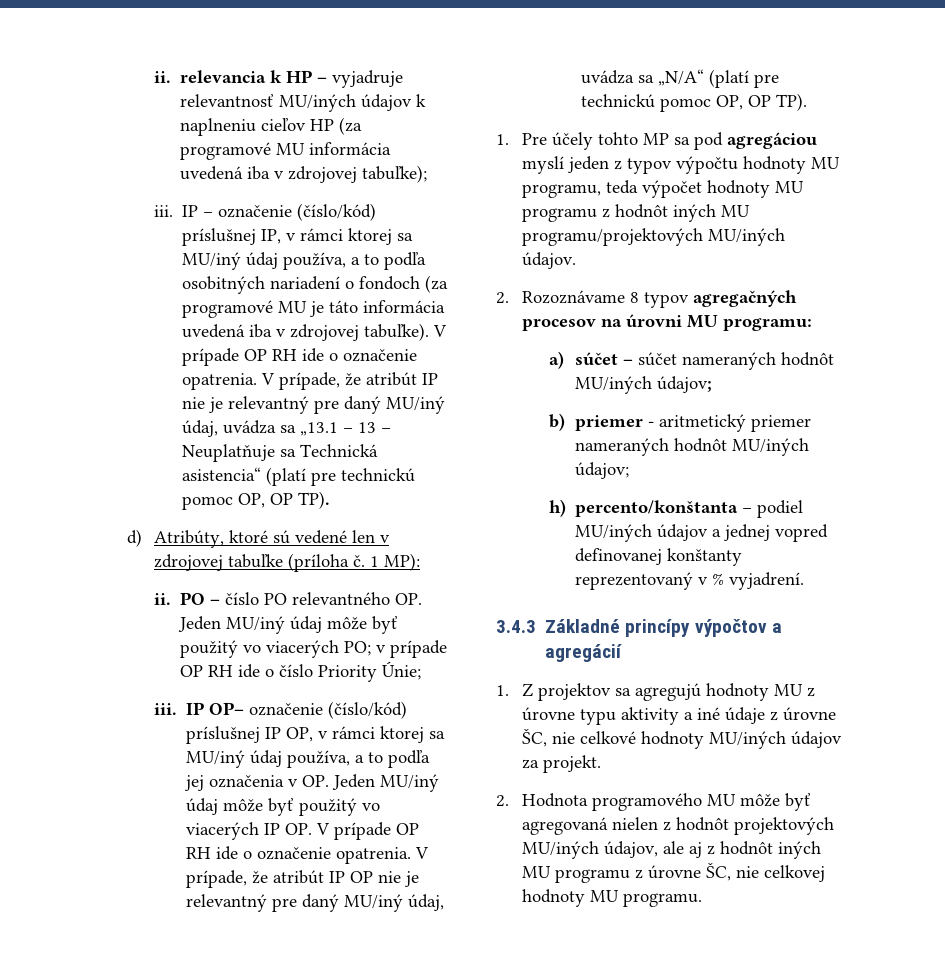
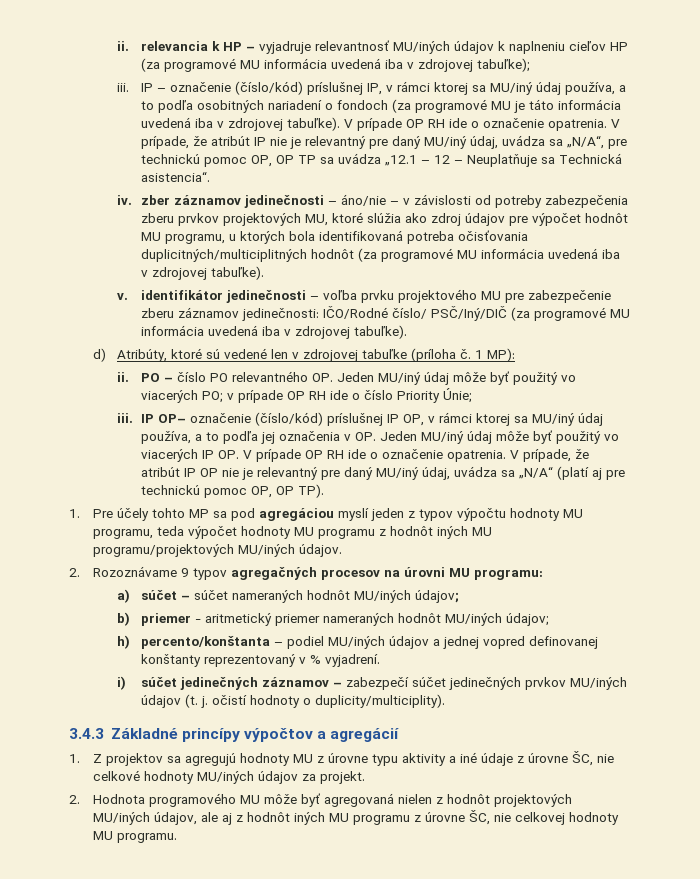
- V prípade, že atribút IP nie je relevantný pre daný MU/iný údaj, uvádza sa „13.1 – 13 – Neuplatňuje sa Technická asistencia“ (platí pre technickú pomoc OP, OP TP).
+ V prípade, že atribút IP nie je relevantný pre daný MU/iný údaj, uvádza sa „N/A“, pre technickú pomoc OP, OP TP sa uvádza „12.1 – 12 – Neuplatňuje sa Technická asistencia“.
+ iv. zber záznamov jedinečnosti – áno/nie – v závislosti od potreby zabezpečenia zberu prvkov projektových MU, ktoré slúžia ako zdroj údajov pre výpočet hodnôt MU programu, u ktorých bola identifikovaná potreba očisťovania duplicitných/multiciplitných hodnôt (za programové MU informácia uvedená iba v zdrojovej tabuľke).
+ v. identifikátor jedinečnosti – voľba prvku projektového MU pre zabezpečenie zberu záznamov jedinečnosti: IČO/Rodné číslo/ PSČ/Iný/DIČ (za programové MU informácia uvedená iba v zdrojovej tabuľke).
- V prípade, že atribút IP OP nie je relevantný pre daný MU/iný údaj, uvádza sa „N/A“ (platí pre technickú pomoc OP, OP TP).
+ V prípade, že atribút IP OP nie je relevantný pre daný MU/iný údaj, uvádza sa „N/A“ (platí aj pre technickú pomoc OP, OP TP).
- 2. Rozoznávame 8 typov agregačných procesov na úrovni MU programu:
+ 2. Rozoznávame 9 typov agregačných procesov na úrovni MU programu:
+ i) súčet jedinečných záznamov – zabezpečí súčet jedinečných prvkov MU/iných údajov (t. j. očistí hodnoty o duplicity/multiciplity).

